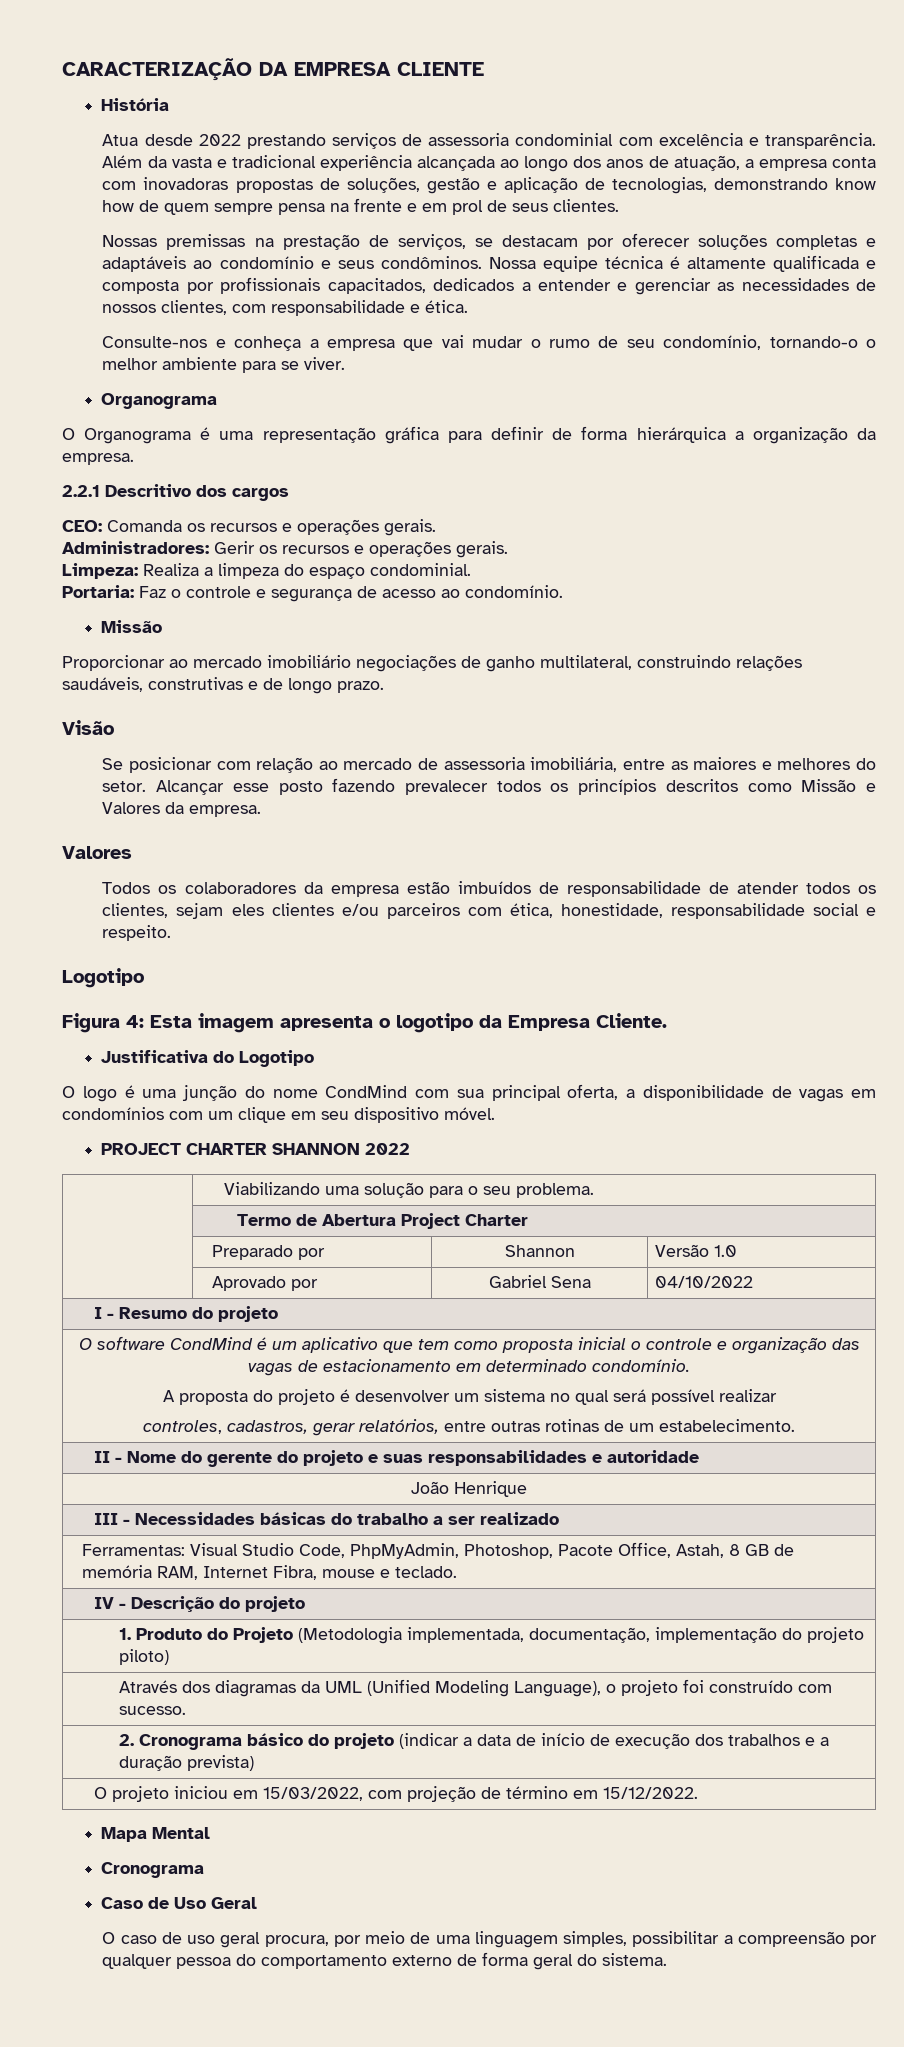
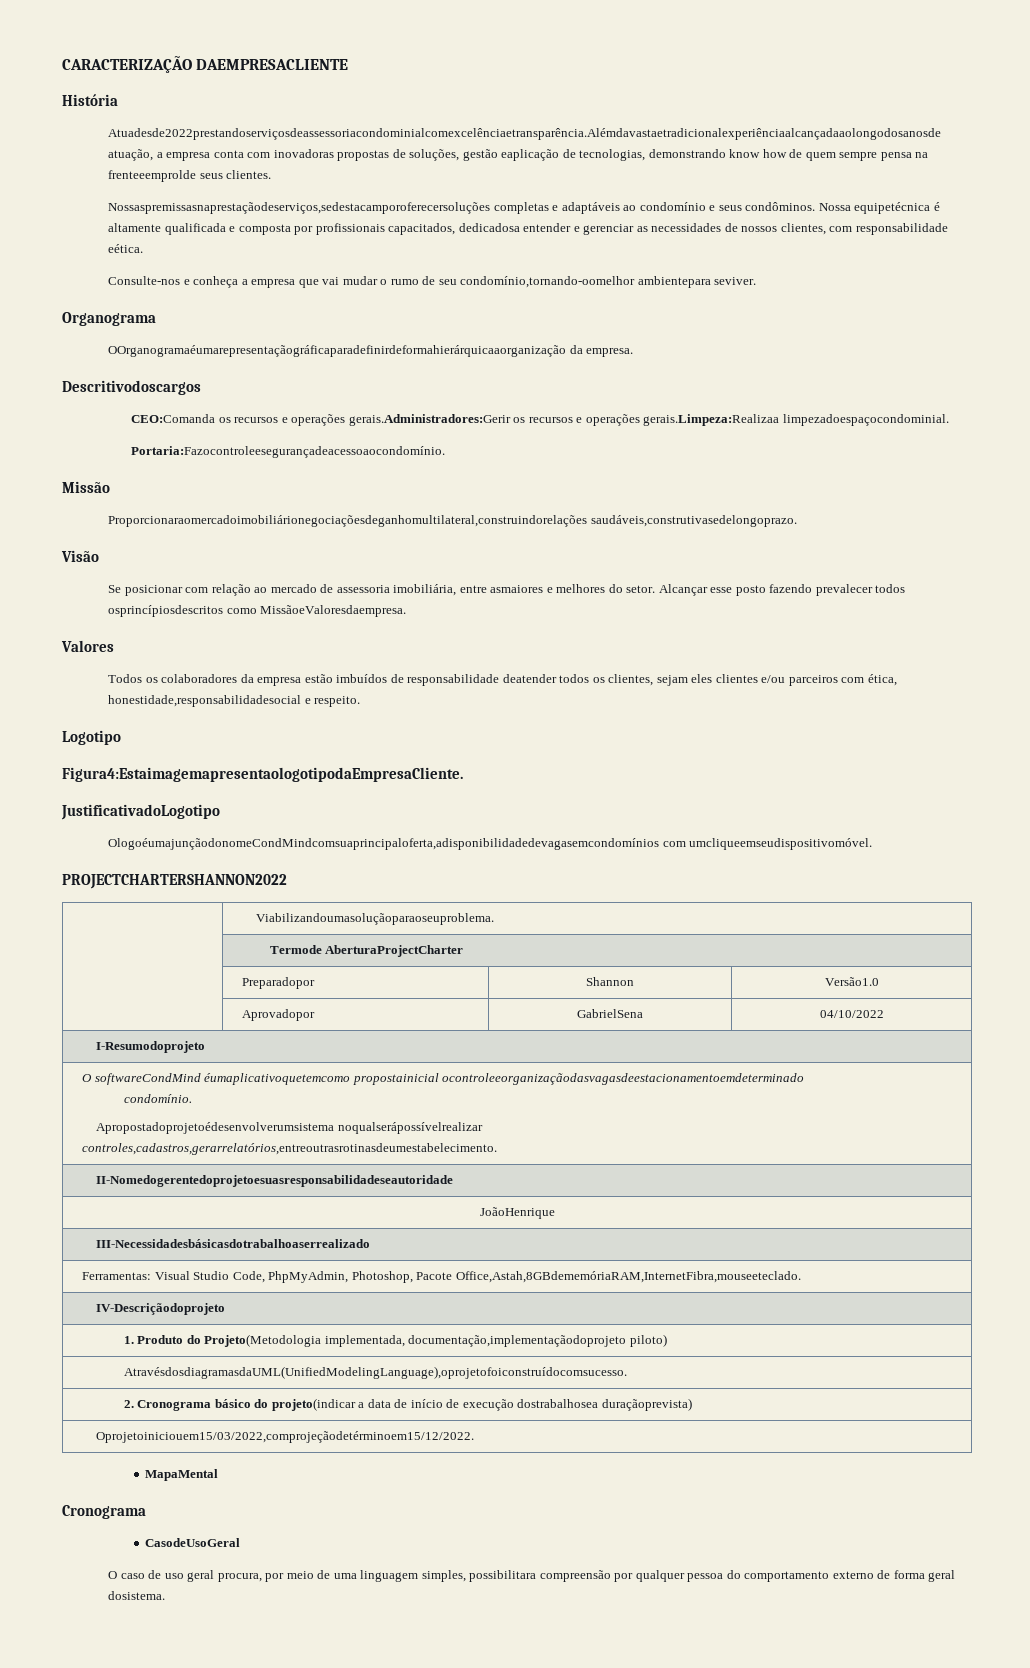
- CARACTERIZAÇÃO DA EMPRESA CLIENTE
+ CARACTERIZAÇÃO DAEMPRESACLIENTE
  História
- Atua desde 2022 prestando serviços de assessoria condominial com excelência e transparência. Além da vasta e tradicional experiência alcançada ao longo dos anos de atuação, a empresa conta com inovadoras propostas de soluções, gestão e aplicação de tecnologias, demonstrando know how de quem sempre pensa na frente e em prol de seus clientes.
- Nossas premissas na prestação de serviços, se destacam por oferecer soluções completas e adaptáveis ao condomínio e seus condôminos.
+ Atuadesde2022prestandoserviçosdeassessoriacondominialcomexcelênciaetransparência.Alémdavastaetradicionalexperiênciaalcançadaaolongodosanosde atuação, a empresa conta com inovadoras propostas de soluções, gestão eaplicação de tecnologias, demonstrando know how de quem sempre pensa na frenteeemprolde seus clientes.
+ Nossaspremissasnaprestaçãodeserviços,sedestacamporoferecersoluções completas e adaptáveis ao condomínio e seus condôminos.
- Nossa equipe técnica é altamente qualificada e composta por profissionais capacitados, dedicados a entender e gerenciar as necessidades de nossos clientes, com responsabilidade e ética.
+ Nossa equipetécnica é altamente qualificada e composta por profissionais capacitados, dedicadosa entender e gerenciar as necessidades de nossos clientes, com responsabilidade eética.
- Consulte-nos e conheça a empresa que vai mudar o rumo de seu condomínio, tornando-o o melhor ambiente para se viver.
+ Consulte-nos e conheça a empresa que vai mudar o rumo de seu condomínio,tornando-oomelhor ambientepara seviver.
  Organograma
- O Organograma é uma representação gráfica para definir de forma hierárquica a organização da empresa.
- 2.2.1 Descritivo dos cargos
- CEO: Comanda os recursos e operações gerais.
- Administradores: Gerir os recursos e operações gerais.
- Limpeza: Realiza a limpeza do espaço condominial.
- Portaria: Faz o controle e segurança de acesso ao condomínio.
+ OOrganogramaéumarepresentaçãográficaparadefinirdeformahierárquicaaorganização da empresa.
+ Descritivodoscargos
+ CEO:Comanda os recursos e operações gerais.Administradores:Gerir os recursos e operações gerais.Limpeza:Realizaa limpezadoespaçocondominial.
+ Portaria:Fazocontroleesegurançadeacessoaocondomínio.
  Missão
- Proporcionar ao mercado imobiliário negociações de ganho multilateral, construindo relações saudáveis, construtivas e de longo prazo.
+ Proporcionaraomercadoimobiliárionegociaçõesdeganhomultilateral,construindorelações saudáveis,construtivasedelongoprazo.
- Se posicionar com relação ao mercado de assessoria imobiliária, entre as maiores e melhores do setor.
+ Se posicionar com relação ao mercado de assessoria imobiliária, entre asmaiores e melhores do setor.
- Alcançar esse posto fazendo prevalecer todos os princípios descritos como Missão e Valores da empresa.
+ Alcançar esse posto fazendo prevalecer todos osprincípiosdescritos como MissãoeValoresdaempresa.
- Todos os colaboradores da empresa estão imbuídos de responsabilidade de atender todos os clientes, sejam eles clientes e/ou parceiros com ética, honestidade, responsabilidade social e respeito.
+ Todos os colaboradores da empresa estão imbuídos de responsabilidade deatender todos os clientes, sejam eles clientes e/ou parceiros com ética, honestidade,responsabilidadesocial e respeito.
- Figura 4: Esta imagem apresenta o logotipo da Empresa Cliente.
- Justificativa do Logotipo
- O logo é uma junção do nome CondMind com sua principal oferta, a disponibilidade de vagas em condomínios com um clique em seu dispositivo móvel.
- PROJECT CHARTER SHANNON 2022
- | Viabilizando uma solução para o seu problema.
- | Termo de Abertura Project Charter
- | Preparado por | Shannon | Versão 1.0
- | Aprovado por | Gabriel Sena | 04/10/2022
- I - Resumo do projeto
- O software CondMind é um aplicativo que tem como proposta inicial o controle e organização das vagas de estacionamento em determinado condomínio.
- A proposta do projeto é desenvolver um sistema no qual será possível realizar
- controles, cadastros, gerar relatórios, entre outras rotinas de um estabelecimento.
- II - Nome do gerente do projeto e suas responsabilidades e autoridade
- João Henrique
- III - Necessidades básicas do trabalho a ser realizado
+ Figura4:EstaimagemapresentaologotipodaEmpresaCliente.
+ JustificativadoLogotipo
+ OlogoéumajunçãodonomeCondMindcomsuaprincipaloferta,adisponibilidadedevagasemcondomínios com umcliqueemseudispositivomóvel.
+ PROJECTCHARTERSHANNON2022
+ | Viabilizandoumasoluçãoparaoseuproblema.
+ | Termode AberturaProjectCharter
+ | Preparadopor | Shannon | Versão1.0
+ | Aprovadopor | GabrielSena | 04/10/2022
+ I-Resumodoprojeto
+ O softwareCondMind éumaplicativoquetemcomo propostainicial ocontroleeorganizaçãodasvagasdeestacionamentoemdeterminado
+ condomínio.
+ Apropostadoprojetoédesenvolverumsistema noqualserápossívelrealizar
+ controles,cadastros,gerarrelatórios,entreoutrasrotinasdeumestabelecimento.
+ II-Nomedogerentedoprojetoesuasresponsabilidadeseautoridade
+ JoãoHenrique
+ III-Necessidadesbásicasdotrabalhoaserrealizado
- Ferramentas: Visual Studio Code, PhpMyAdmin, Photoshop, Pacote Office, Astah, 8 GB de memória RAM, Internet Fibra, mouse e teclado.
- IV - Descrição do projeto
- 1. Produto do Projeto (Metodologia implementada, documentação, implementação do projeto piloto)
- Através dos diagramas da UML (Unified Modeling Language), o projeto foi construído com sucesso.
+ Ferramentas: Visual Studio Code, PhpMyAdmin, Photoshop, Pacote Office,Astah,8GBdememóriaRAM,InternetFibra,mouseeteclado.
+ IV-Descriçãodoprojeto
+ 1. Produto do Projeto(Metodologia implementada, documentação,implementaçãodoprojeto piloto)
+ AtravésdosdiagramasdaUML(UnifiedModelingLanguage),oprojetofoiconstruídocomsucesso.
- 2. Cronograma básico do projeto (indicar a data de início de execução dos trabalhos e a duração prevista)
- O projeto iniciou em 15/03/2022, com projeção de término em 15/12/2022.
- Mapa Mental
+ 2. Cronograma básico do projeto(indicar a data de início de execução dostrabalhosea duraçãoprevista)
+ Oprojetoiniciouem15/03/2022,comprojeçãodetérminoem15/12/2022.
+ MapaMental
  Cronograma
- Caso de Uso Geral
+ CasodeUsoGeral
- O caso de uso geral procura, por meio de uma linguagem simples, possibilitar a compreensão por qualquer pessoa do comportamento externo de forma geral do sistema.
+ O caso de uso geral procura, por meio de uma linguagem simples, possibilitara compreensão por qualquer pessoa do comportamento externo de forma geral dosistema.

